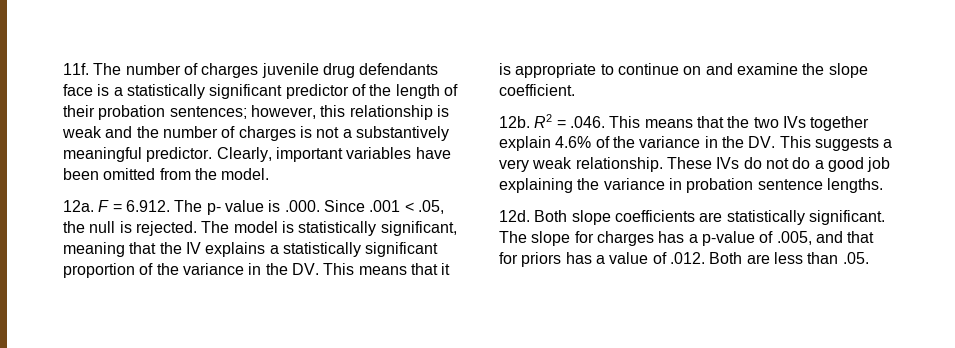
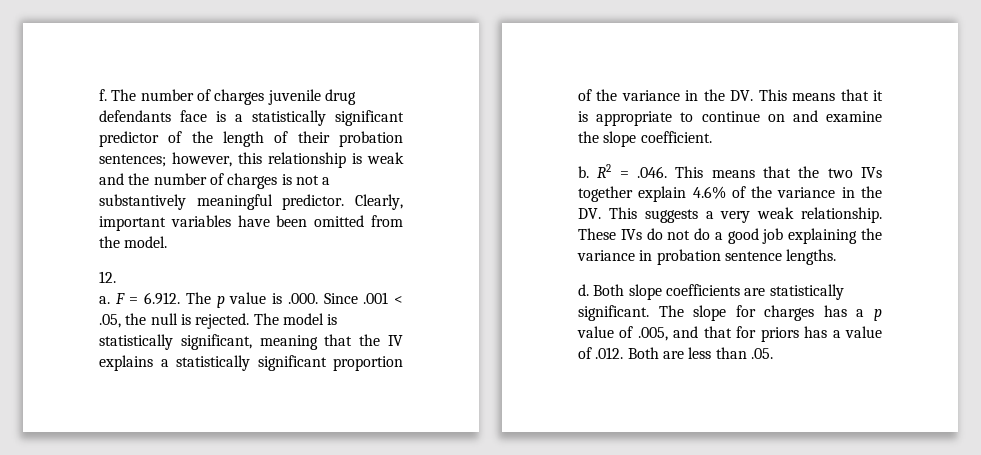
- 11f.
+ f.
- 12a.
+ 12.
+ a.
- F = 6.912. The p- value is .000. Since .001 < .05, the null is rejected.
+ F = 6.912. The p value is .000. Since .001 < .05, the null is rejected.
- 12b.
+ b.
- 12d.
+ d.
- The slope for charges has a p-value of .005, and that for priors has a value of .012. Both are less than .05.
+ The slope for charges has a p value of .005, and that for priors has a value of .012. Both are less than .05.

